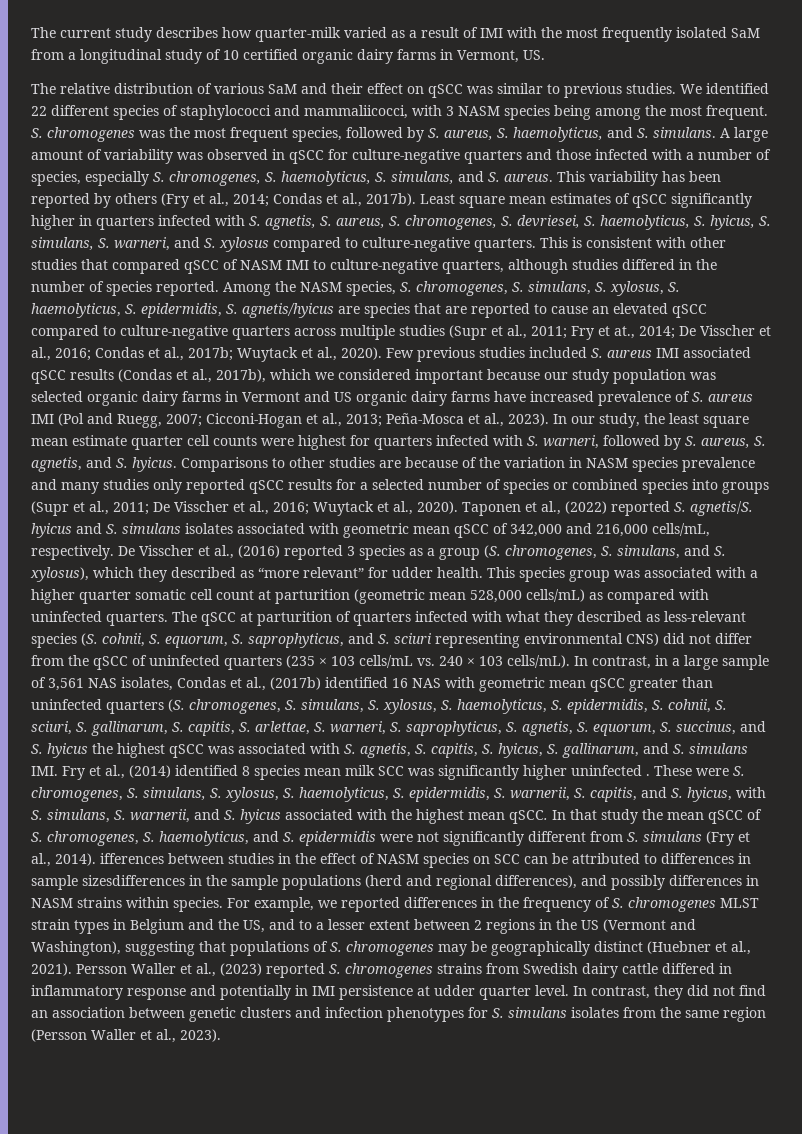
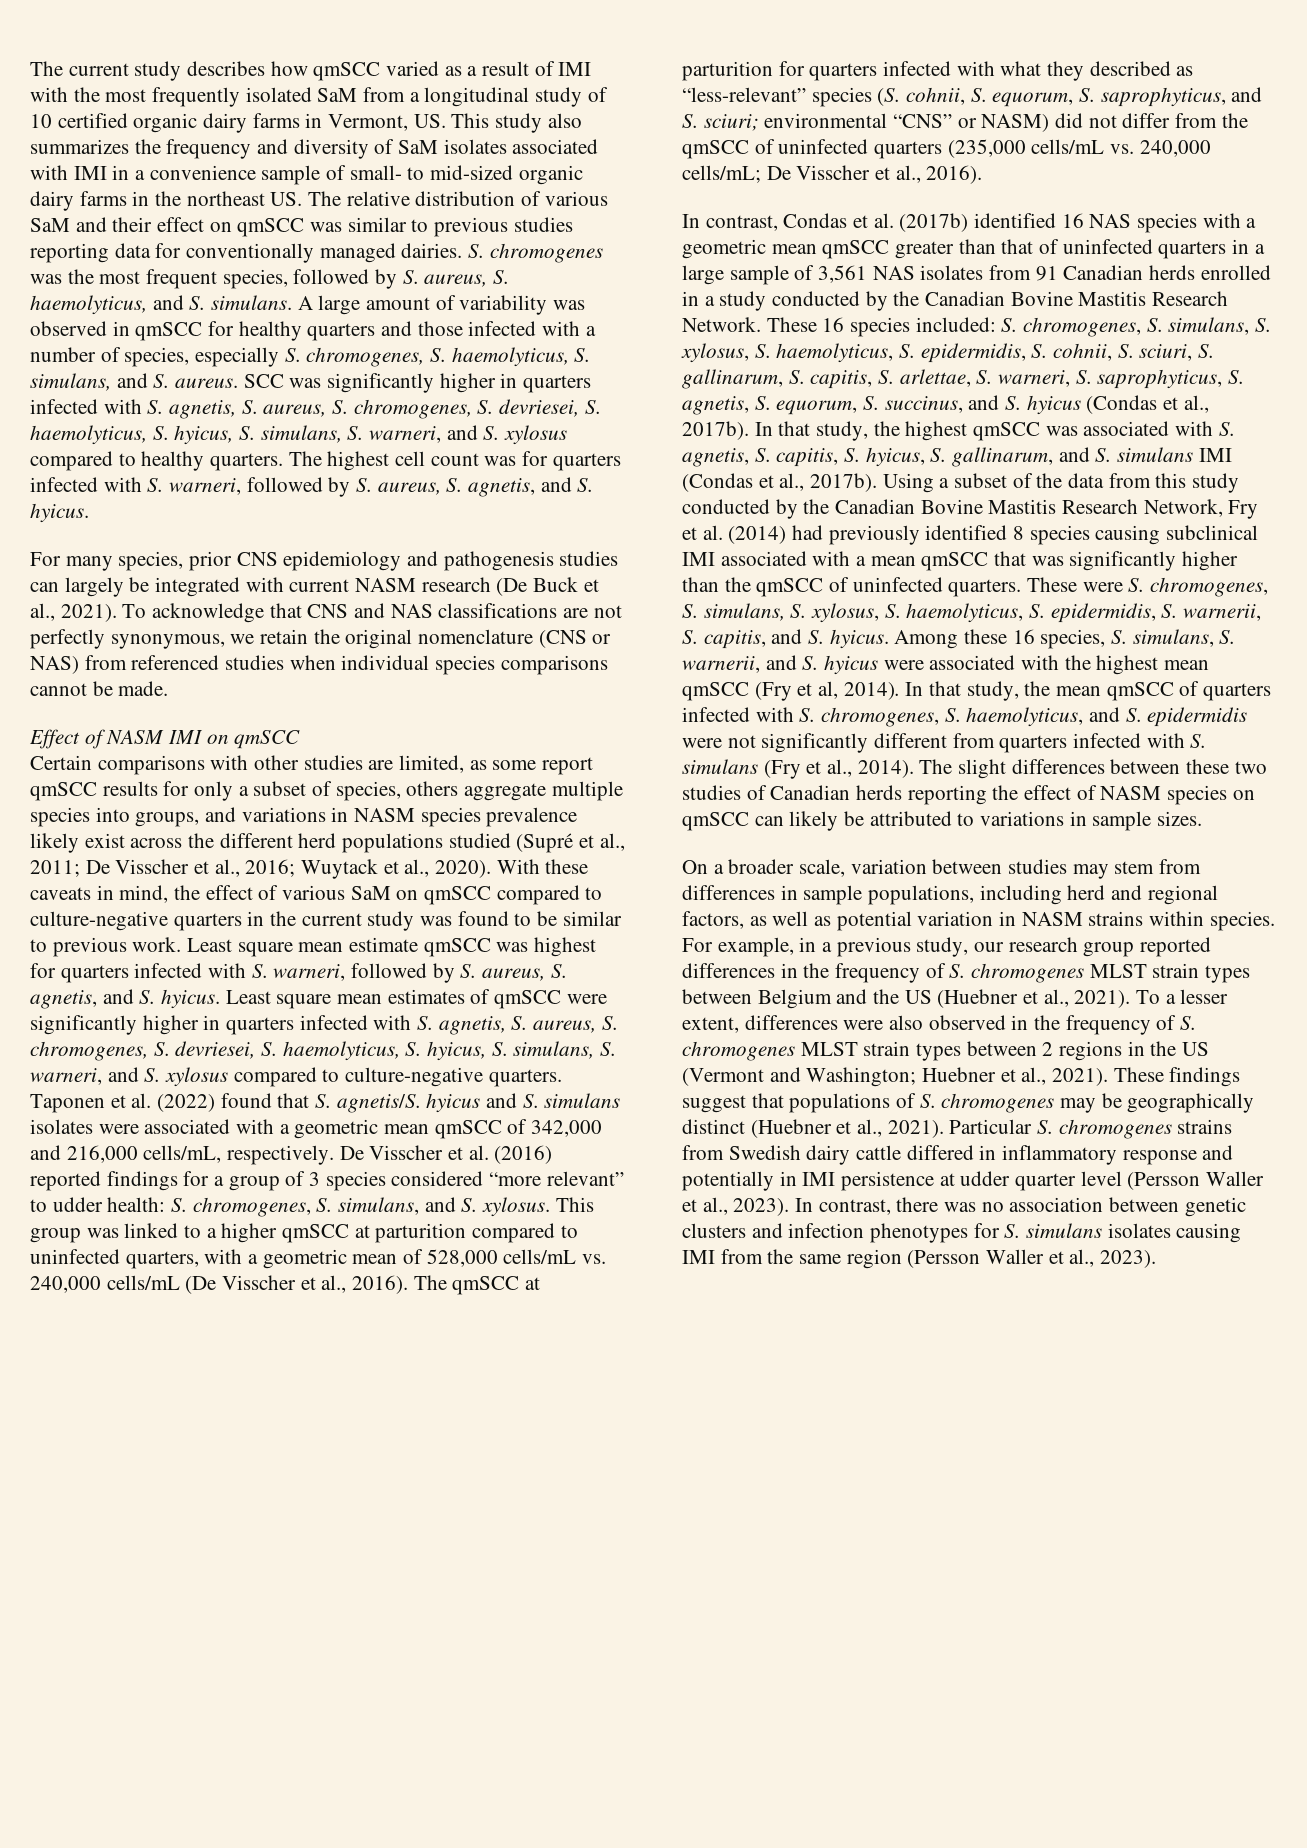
- The current study describes how quarter-milk varied as a result of IMI with the most frequently isolated SaM from a longitudinal study of 10 certified organic dairy farms in Vermont, US.
- The relative distribution of various SaM and their effect on qSCC was similar to previous studies. We identified 22 different species of staphylococci and mammaliicocci, with 3 NASM species being among the most frequent.
+ The current study describes how qmSCC varied as a result of IMI with the most frequently isolated SaM from a longitudinal study of 10 certified organic dairy farms in Vermont, US. This study also summarizes the frequency and diversity of SaM isolates associated with IMI in a convenience sample of small- to mid-sized organic dairy farms in the northeast US. The relative distribution of various SaM and their effect on qmSCC was similar to previous studies reporting data for conventionally managed dairies.
- A large amount of variability was observed in qSCC for culture-negative quarters and those infected with a number of species, especially S. chromogenes, S. haemolyticus, S. simulans, and S. aureus.
+ A large amount of variability was observed in qmSCC for healthy quarters and those infected with a number of species, especially S. chromogenes, S. haemolyticus, S. simulans, and S. aureus.
- This variability has been reported by others (Fry et al., 2014; Condas et al., 2017b).
+ SCC was significantly higher in quarters infected with S. agnetis, S. aureus, S. chromogenes, S. devriesei, S. haemolyticus, S. hyicus, S. simulans, S. warneri, and S. xylosus compared to healthy quarters. The highest cell count was for quarters infected with S. warneri, followed by S. aureus, S. agnetis, and S. hyicus.
+ For many species, prior CNS epidemiology and pathogenesis studies can largely be integrated with current NASM research (De Buck et al., 2021). To acknowledge that CNS and NAS classifications are not perfectly synonymous, we retain the original nomenclature (CNS or NAS) from referenced studies when individual species comparisons cannot be made.
+ Effect of NASM IMI on qmSCC
+ Certain comparisons with other studies are limited, as some report qmSCC results for only a subset of species, others aggregate multiple species into groups, and variations in NASM species prevalence likely exist across the different herd populations studied (Supré et al., 2011; De Visscher et al., 2016; Wuytack et al., 2020). With these caveats in mind, the effect of various SaM on qmSCC compared to culture-negative quarters in the current study was found to be similar to previous work. Least square mean estimate qmSCC was highest for quarters infected with S. warneri, followed by S. aureus, S. agnetis, and S. hyicus.
- Least square mean estimates of qSCC significantly higher in quarters infected with S. agnetis, S. aureus, S. chromogenes, S. devriesei, S. haemolyticus, S. hyicus, S. simulans, S. warneri, and S. xylosus compared to culture-negative quarters.
+ Least square mean estimates of qmSCC were significantly higher in quarters infected with S. agnetis, S. aureus, S. chromogenes, S. devriesei, S. haemolyticus, S. hyicus, S. simulans, S. warneri, and S. xylosus compared to culture-negative quarters.
- This is consistent with other studies that compared qSCC of NASM IMI to culture-negative quarters, although studies differed in the number of species reported. Among the NASM species, S. chromogenes, S. simulans, S. xylosus, S. haemolyticus, S. epidermidis, S. agnetis/hyicus are species that are reported to cause an elevated qSCC compared to culture-negative quarters across multiple studies (Supr et al., 2011; Fry et at., 2014; De Visscher et al., 2016; Condas et al., 2017b; Wuytack et al., 2020). Few previous studies included S. aureus IMI associated qSCC results (Condas et al., 2017b), which we considered important because our study population was selected organic dairy farms in Vermont and US organic dairy farms have increased prevalence of S. aureus IMI (Pol and Ruegg, 2007; Cicconi-Hogan et al., 2013; Peña-Mosca et al., 2023). In our study, the least square mean estimate quarter cell counts were highest for quarters infected with S. warneri, followed by S. aureus, S. agnetis, and S. hyicus. Comparisons to other studies are because of the variation in NASM species prevalence and many studies only reported qSCC results for a selected number of species or combined species into groups (Supr et al., 2011; De Visscher et al., 2016; Wuytack et al., 2020). Taponen et al., (2022) reported S. agnetis/S. hyicus and S. simulans isolates associated with geometric mean qSCC of 342,000 and 216,000 cells/mL, respectively.
+ Taponen et al. (2022) found that S. agnetis/S. hyicus and S. simulans isolates were associated with a geometric mean qmSCC of 342,000 and 216,000 cells/mL, respectively.
- De Visscher et al., (2016) reported 3 species as a group (S. chromogenes, S. simulans, and S. xylosus), which they described as “more relevant” for udder health. This species group was associated with a higher quarter somatic cell count at parturition (geometric mean 528,000 cells/mL) as compared with uninfected quarters. The qSCC at parturition of quarters infected with what they described as less-relevant species (S. cohnii, S. equorum, S. saprophyticus, and S. sciuri representing environmental CNS) did not differ from the qSCC of uninfected quarters (235 × 103 cells/mL vs. 240 × 103 cells/mL). In contrast, in a large sample of 3,561 NAS isolates, Condas et al., (2017b) identified 16 NAS with geometric mean qSCC greater than uninfected quarters (S. chromogenes, S. simulans, S. xylosus, S. haemolyticus, S. epidermidis, S. cohnii, S. sciuri, S. gallinarum, S. capitis, S. arlettae, S. warneri, S. saprophyticus, S. agnetis, S. equorum, S. succinus, and S. hyicus the highest qSCC was associated with S. agnetis, S. capitis, S. hyicus, S. gallinarum, and S. simulans IMI. Fry et al., (2014) identified 8 species mean milk SCC was significantly higher uninfected .
+ De Visscher et al. (2016) reported findings for a group of 3 species considered “more relevant” to udder health: S. chromogenes, S. simulans, and S. xylosus. This group was linked to a higher qmSCC at parturition compared to uninfected quarters, with a geometric mean of 528,000 cells/mL vs. 240,000 cells/mL (De Visscher et al., 2016). The qmSCC at parturition for quarters infected with what they described as “less-relevant” species (S. cohnii, S. equorum, S. saprophyticus, and S. sciuri; environmental “CNS” or NASM) did not differ from the qmSCC of uninfected quarters (235,000 cells/mL vs. 240,000 cells/mL; De Visscher et al., 2016).
+ In contrast, Condas et al. (2017b) identified 16 NAS species with a geometric mean qmSCC greater than that of uninfected quarters in a large sample of 3,561 NAS isolates from 91 Canadian herds enrolled in a study conducted by the Canadian Bovine Mastitis Research Network. These 16 species included: S. chromogenes, S. simulans, S. xylosus, S. haemolyticus, S. epidermidis, S. cohnii, S. sciuri, S. gallinarum, S. capitis, S. arlettae, S. warneri, S. saprophyticus, S. agnetis, S. equorum, S. succinus, and S. hyicus (Condas et al., 2017b). In that study, the highest qmSCC was associated with S. agnetis, S. capitis, S. hyicus, S. gallinarum, and S. simulans IMI (Condas et al., 2017b). Using a subset of the data from this study conducted by the Canadian Bovine Mastitis Research Network, Fry et al. (2014) had previously identified 8 species causing subclinical IMI associated with a mean qmSCC that was significantly higher than the qmSCC of uninfected quarters.
- These were S. chromogenes, S. simulans, S. xylosus, S. haemolyticus, S. epidermidis, S. warnerii, S. capitis, and S. hyicus, with S. simulans, S. warnerii, and S. hyicus associated with the highest mean qSCC. In that study the mean qSCC of S. chromogenes, S. haemolyticus, and S. epidermidis were not significantly different from S. simulans (Fry et al., 2014). ifferences between studies in the effect of NASM species on SCC can be attributed to differences in sample sizesdifferences in the sample populations (herd and regional differences), and possibly differences in NASM strains within species.
+ These were S. chromogenes, S. simulans, S. xylosus, S. haemolyticus, S. epidermidis, S. warnerii, S. capitis, and S. hyicus. Among these 16 species, S. simulans, S. warnerii, and S. hyicus were associated with the highest mean qmSCC (Fry et al, 2014). In that study, the mean qmSCC of quarters infected with S. chromogenes, S. haemolyticus, and S. epidermidis were not significantly different from quarters infected with S. simulans (Fry et al., 2014). The slight differences between these two studies of Canadian herds reporting the effect of NASM species on qmSCC can likely be attributed to variations in sample sizes.
+ On a broader scale, variation between studies may stem from differences in sample populations, including herd and regional factors, as well as potential variation in NASM strains within species.
- For example, we reported differences in the frequency of S. chromogenes MLST strain types in Belgium and the US, and to a lesser extent between 2 regions in the US (Vermont and Washington), suggesting that populations of S. chromogenes may be geographically distinct (Huebner et al., 2021).
+ For example, in a previous study, our research group reported differences in the frequency of S. chromogenes MLST strain types between Belgium and the US (Huebner et al., 2021). To a lesser extent, differences were also observed in the frequency of S. chromogenes MLST strain types between 2 regions in the US (Vermont and Washington; Huebner et al., 2021). These findings suggest that populations of S. chromogenes may be geographically distinct (Huebner et al., 2021).
- Persson Waller et al., (2023) reported S. chromogenes strains from Swedish dairy cattle differed in inflammatory response and potentially in IMI persistence at udder quarter level. In contrast, they did not find an association between genetic clusters and infection phenotypes for S. simulans isolates from the same region (Persson Waller et al., 2023).
+ Particular S. chromogenes strains from Swedish dairy cattle differed in inflammatory response and potentially in IMI persistence at udder quarter level (Persson Waller et al., 2023). In contrast, there was no association between genetic clusters and infection phenotypes for S. simulans isolates causing IMI from the same region (Persson Waller et al., 2023).

